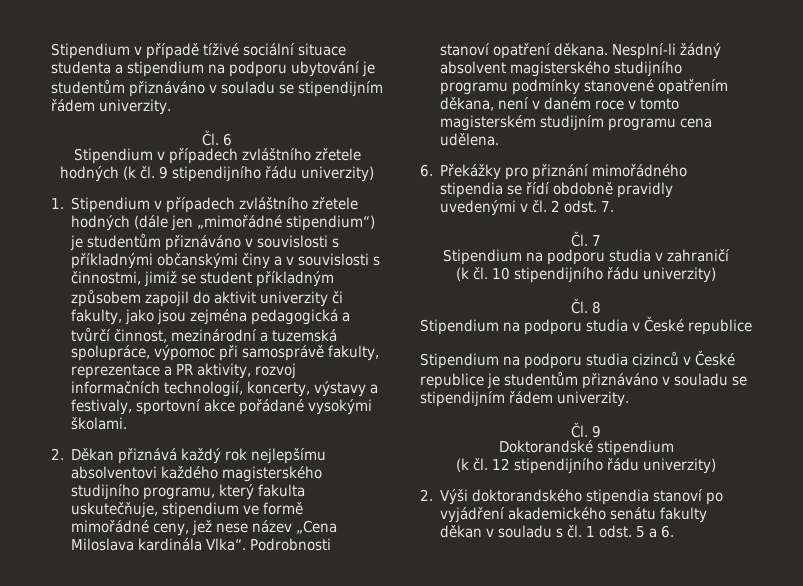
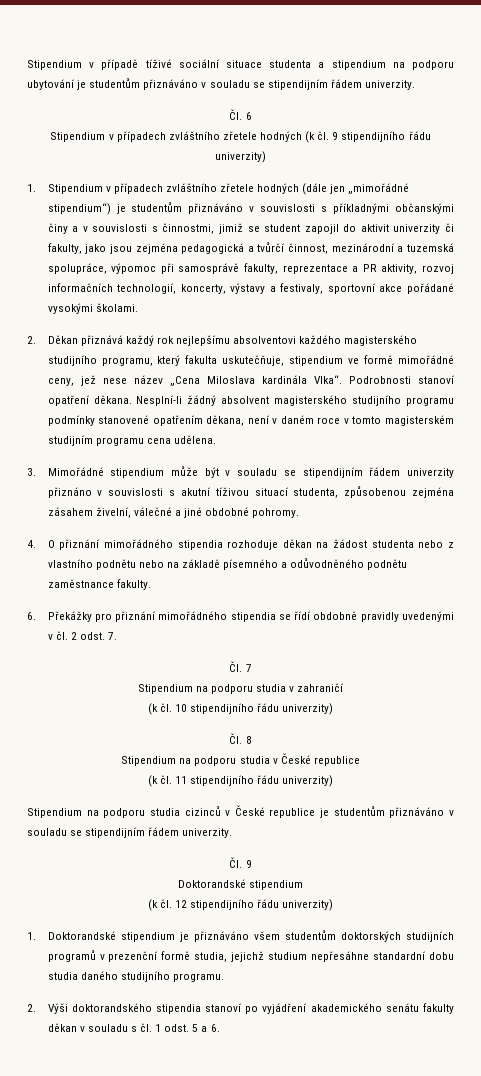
- 1. Stipendium v případech zvláštního zřetele hodných (dále jen „mimořádné stipendium“) je studentům přiznáváno v souvislosti s příkladnými občanskými činy a v souvislosti s činnostmi, jimiž se student příkladným způsobem zapojil do aktivit univerzity či fakulty, jako jsou zejména pedagogická a tvůrčí činnost, mezinárodní a tuzemská spolupráce, výpomoc při samosprávě fakulty, reprezentace a PR aktivity, rozvoj informačních technologií, koncerty, výstavy a festivaly, sportovní akce pořádané vysokými školami.
+ 1. Stipendium v případech zvláštního zřetele hodných (dále jen „mimořádné stipendium“) je studentům přiznáváno v souvislosti s příkladnými občanskými činy a v souvislosti s činnostmi, jimiž se student zapojil do aktivit univerzity či fakulty, jako jsou zejména pedagogická a tvůrčí činnost, mezinárodní a tuzemská spolupráce, výpomoc při samosprávě fakulty, reprezentace a PR aktivity, rozvoj informačních technologií, koncerty, výstavy a festivaly, sportovní akce pořádané vysokými školami.
+ 3. Mimořádné stipendium může být v souladu se stipendijním řádem univerzity přiznáno v souvislosti s akutní tíživou situací studenta, způsobenou zejména zásahem živelní, válečné a jiné obdobné pohromy.
+ 4. O přiznání mimořádného stipendia rozhoduje děkan na žádost studenta nebo z vlastního podnětu nebo na základě písemného a odůvodněného podnětu zaměstnance fakulty.
+ (k čl. 11 stipendijního řádu univerzity)
+ 1. Doktorandské stipendium je přiznáváno všem studentům doktorských studijních programů v prezenční formě studia, jejichž studium nepřesáhne standardní dobu studia daného studijního programu.

